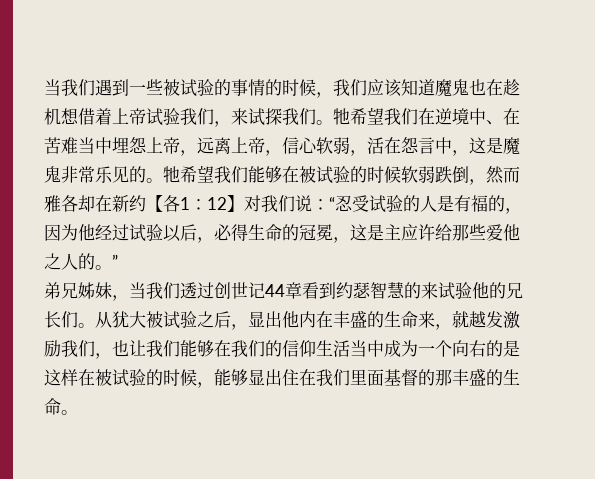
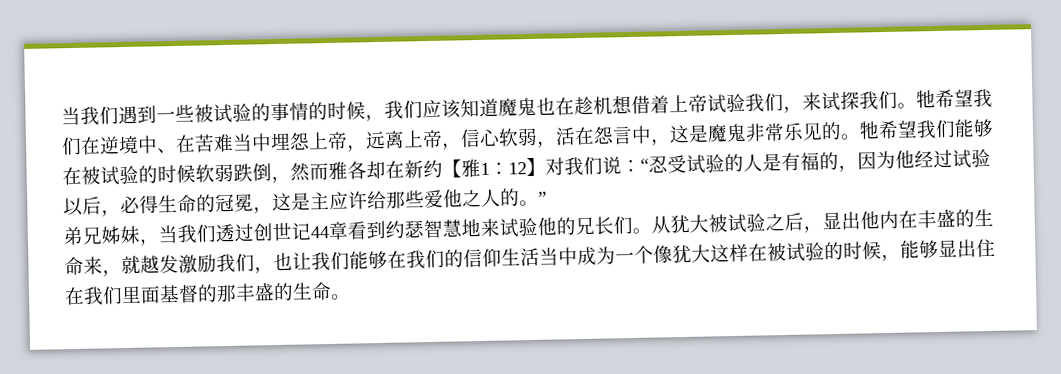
- 牠希望我们能够在被试验的时候软弱跌倒，然而雅各却在新约【各1：12】对我们说：“忍受试验的人是有福的，因为他经过试验以后，必得生命的冠冕，这是主应许给那些爱他之人的。”
+ 牠希望我们能够在被试验的时候软弱跌倒，然而雅各却在新约【雅1：12】对我们说：“忍受试验的人是有福的，因为他经过试验以后，必得生命的冠冕，这是主应许给那些爱他之人的。”
- 弟兄姊妹，当我们透过创世记44章看到约瑟智慧的来试验他的兄长们。
+ 弟兄姊妹，当我们透过创世记44章看到约瑟智慧地来试验他的兄长们。
- 从犹大被试验之后，显出他内在丰盛的生命来，就越发激励我们，也让我们能够在我们的信仰生活当中成为一个向右的是这样在被试验的时候，能够显出住在我们里面基督的那丰盛的生命。
+ 从犹大被试验之后，显出他内在丰盛的生命来，就越发激励我们，也让我们能够在我们的信仰生活当中成为一个像犹大这样在被试验的时候，能够显出住在我们里面基督的那丰盛的生命。

